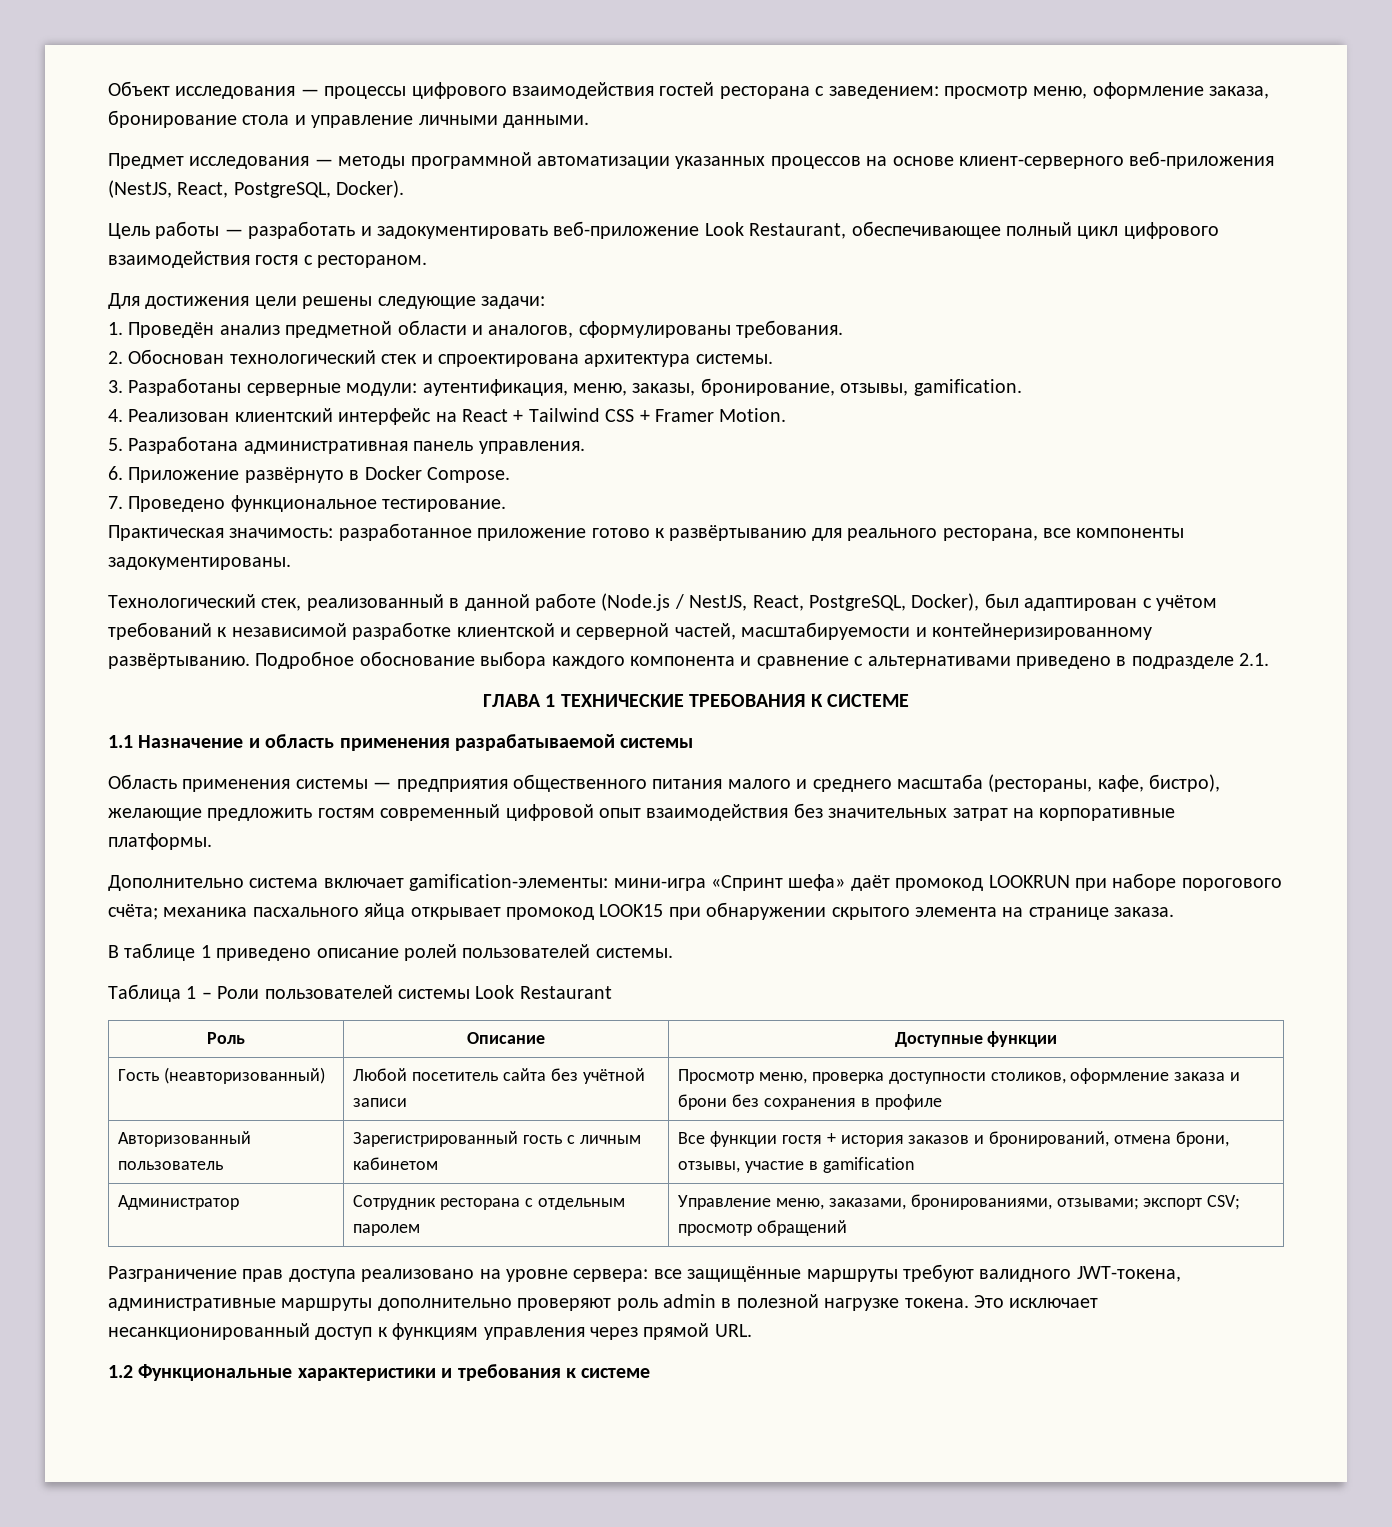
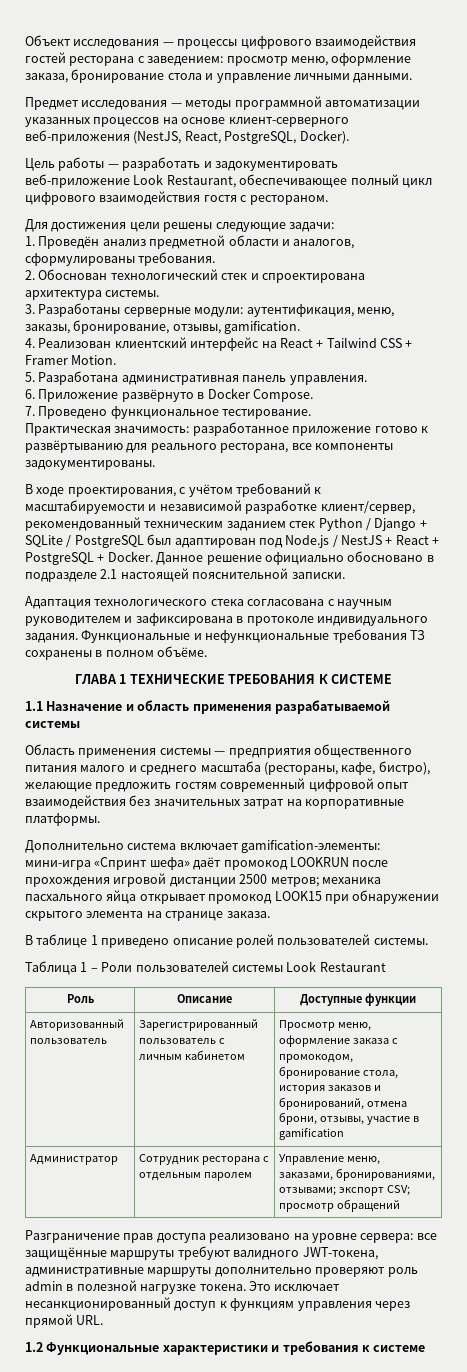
- Технологический стек, реализованный в данной работе (Node.js / NestJS, React, PostgreSQL, Docker), был адаптирован с учётом требований к независимой разработке клиентской и серверной частей, масштабируемости и контейнеризированному развёртыванию. Подробное обоснование выбора каждого компонента и сравнение с альтернативами приведено в подразделе 2.1.
+ В ходе проектирования, с учётом требований к масштабируемости и независимой разработке клиент/сервер, рекомендованный техническим заданием стек Python / Django + SQLite / PostgreSQL был адаптирован под Node.js / NestJS + React + PostgreSQL + Docker. Данное решение официально обосновано в подразделе 2.1 настоящей пояснительной записки.
+ Адаптация технологического стека согласована с научным руководителем и зафиксирована в протоколе индивидуального задания. Функциональные и нефункциональные требования ТЗ сохранены в полном объёме.
- Дополнительно система включает gamification-элементы: мини-игра «Спринт шефа» даёт промокод LOOKRUN при наборе порогового счёта; механика пасхального яйца открывает промокод LOOK15 при обнаружении скрытого элемента на странице заказа.
+ Дополнительно система включает gamification-элементы: мини-игра «Спринт шефа» даёт промокод LOOKRUN после прохождения игровой дистанции 2500 метров; механика пасхального яйца открывает промокод LOOK15 при обнаружении скрытого элемента на странице заказа.
- Гость (неавторизованный) | Любой посетитель сайта без учётной записи | Просмотр меню, проверка доступности столиков, оформление заказа и брони без сохранения в профиле
- Авторизованный пользователь | Зарегистрированный гость с личным кабинетом | Все функции гостя + история заказов и бронирований, отмена брони, отзывы, участие в gamification
+ Авторизованный пользователь | Зарегистрированный пользователь с личным кабинетом | Просмотр меню, оформление заказа с промокодом, бронирование стола, история заказов и бронирований, отмена брони, отзывы, участие в gamification

